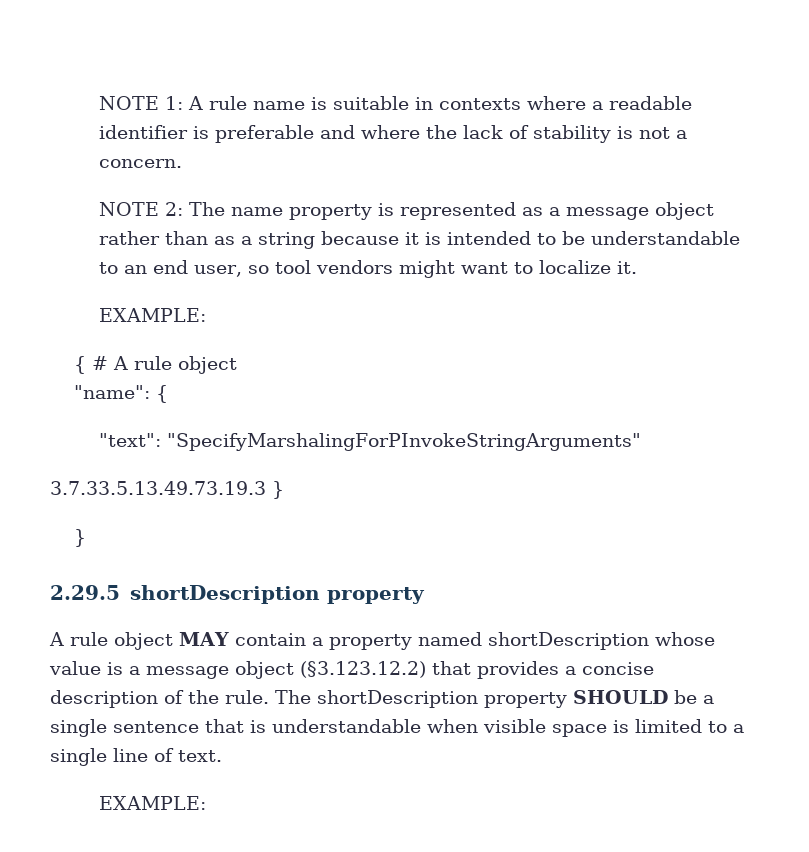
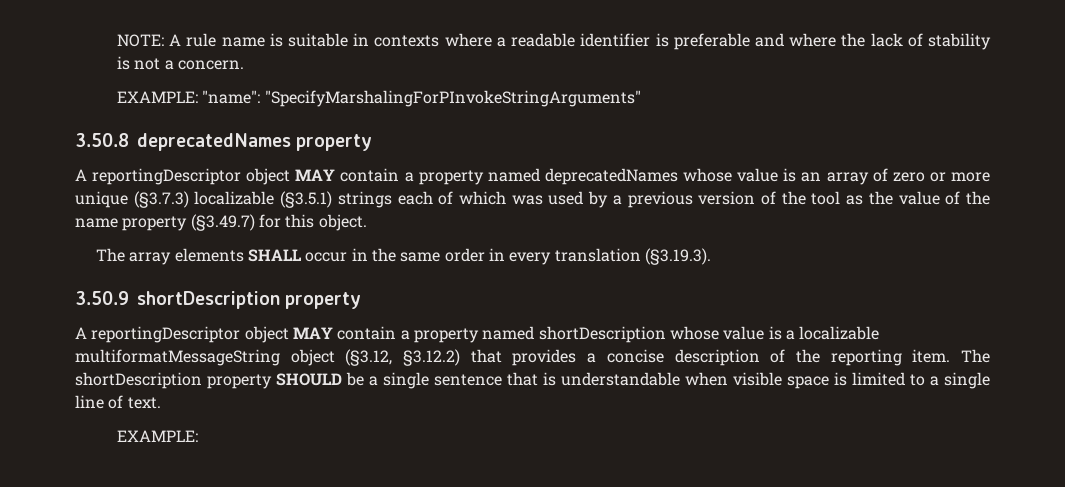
- NOTE 1: A rule name is suitable in contexts where a readable identifier is preferable and where the lack of stability is not a concern.
+ NOTE: A rule name is suitable in contexts where a readable identifier is preferable and where the lack of stability is not a concern.
- NOTE 2: The name property is represented as a message object rather than as a string because it is intended to be understandable to an end user, so tool vendors might want to localize it.
- EXAMPLE:
- { # A rule object
- "name": {
- "text": "SpecifyMarshalingForPInvokeStringArguments"
- 3.7.33.5.13.49.73.19.3 }
- }
- 2.29.5 shortDescription property
+ EXAMPLE: "name": "SpecifyMarshalingForPInvokeStringArguments"
+ 3.50.8 deprecatedNames property
+ A reportingDescriptor object MAY contain a property named deprecatedNames whose value is an array of zero or more unique (§3.7.3) localizable (§3.5.1) strings each of which was used by a previous version of the tool as the value of the name property (§3.49.7) for this object.
+ The array elements SHALL occur in the same order in every translation (§3.19.3).
+ 3.50.9 shortDescription property
- A rule object MAY contain a property named shortDescription whose value is a message object (§3.123.12.2) that provides a concise description of the rule.
+ A reportingDescriptor object MAY contain a property named shortDescription whose value is a localizable multiformatMessageString object (§3.12, §3.12.2) that provides a concise description of the reporting item.

